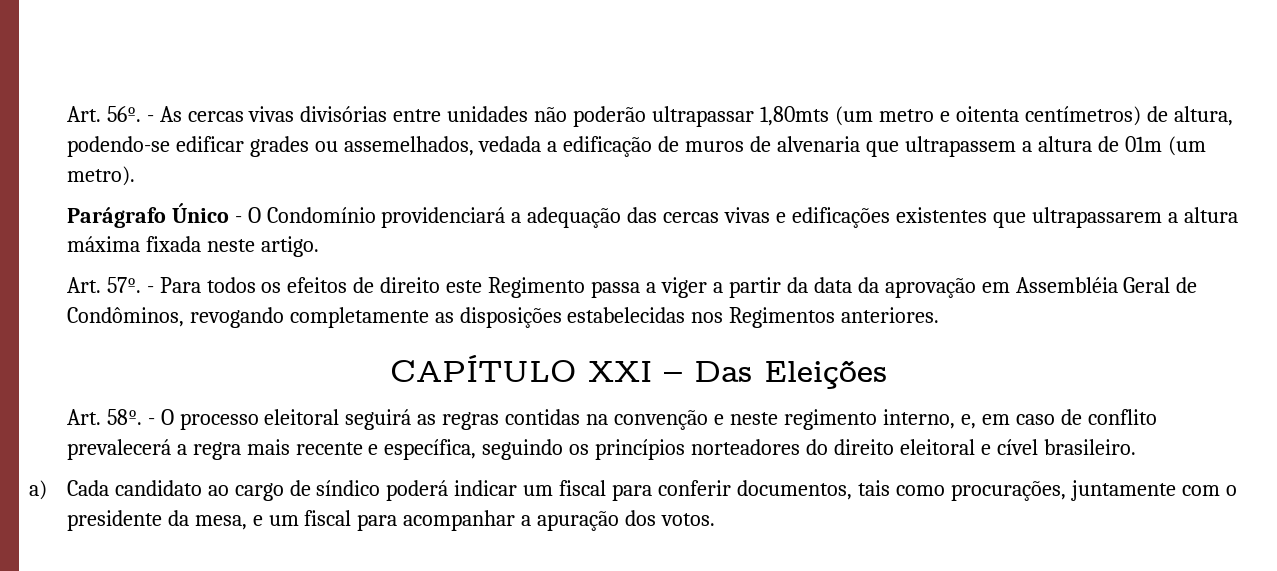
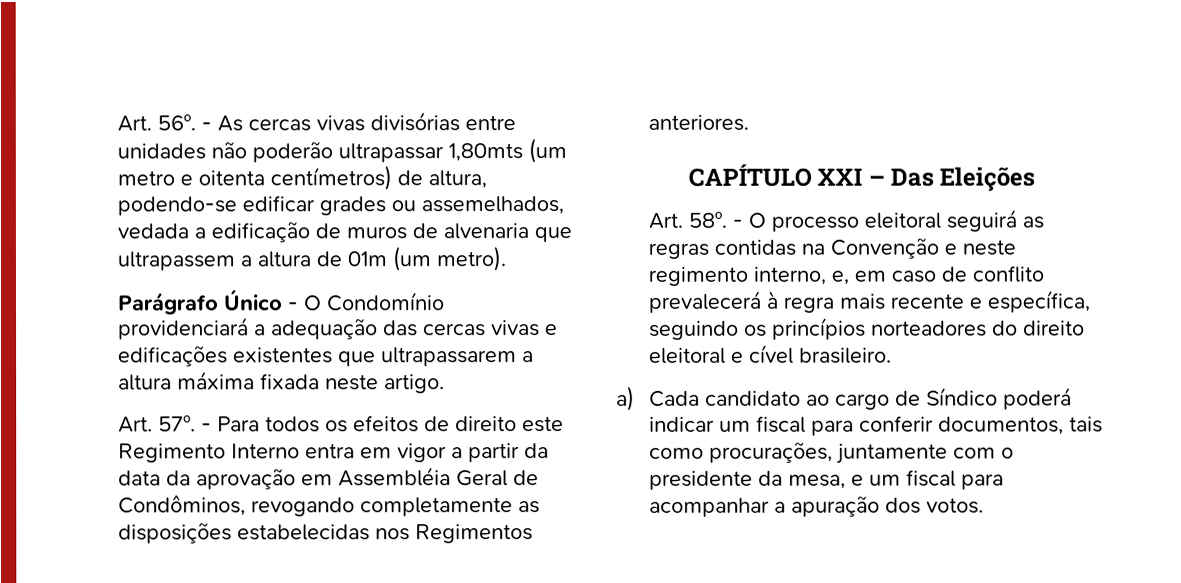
- - Para todos os efeitos de direito este Regimento passa a viger a partir da data da aprovação em Assembléia Geral de Condôminos, revogando completamente as disposições estabelecidas nos Regimentos anteriores.
+ - Para todos os efeitos de direito este Regimento Interno entra em vigor a partir da data da aprovação em Assembléia Geral de Condôminos, revogando completamente as disposições estabelecidas nos Regimentos anteriores.
- - O processo eleitoral seguirá as regras contidas na convenção e neste regimento interno, e, em caso de conflito prevalecerá a regra mais recente e específica, seguindo os princípios norteadores do direito eleitoral e cível brasileiro.
+ - O processo eleitoral seguirá as regras contidas na Convenção e neste regimento interno, e, em caso de conflito prevalecerá à regra mais recente e específica, seguindo os princípios norteadores do direito eleitoral e cível brasileiro.
- a) Cada candidato ao cargo de síndico poderá indicar um fiscal para conferir documentos, tais como procurações, juntamente com o presidente da mesa, e um fiscal para acompanhar a apuração dos votos.
+ a) Cada candidato ao cargo de Síndico poderá indicar um fiscal para conferir documentos, tais como procurações, juntamente com o presidente da mesa, e um fiscal para acompanhar a apuração dos votos.

